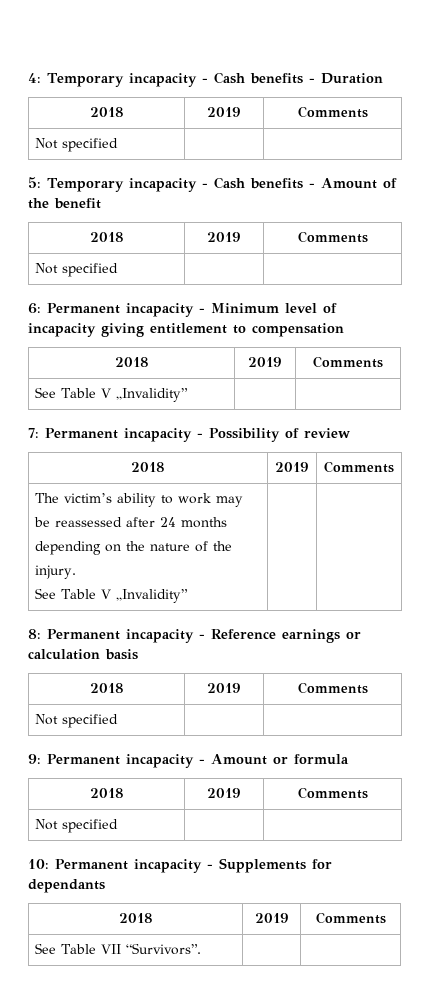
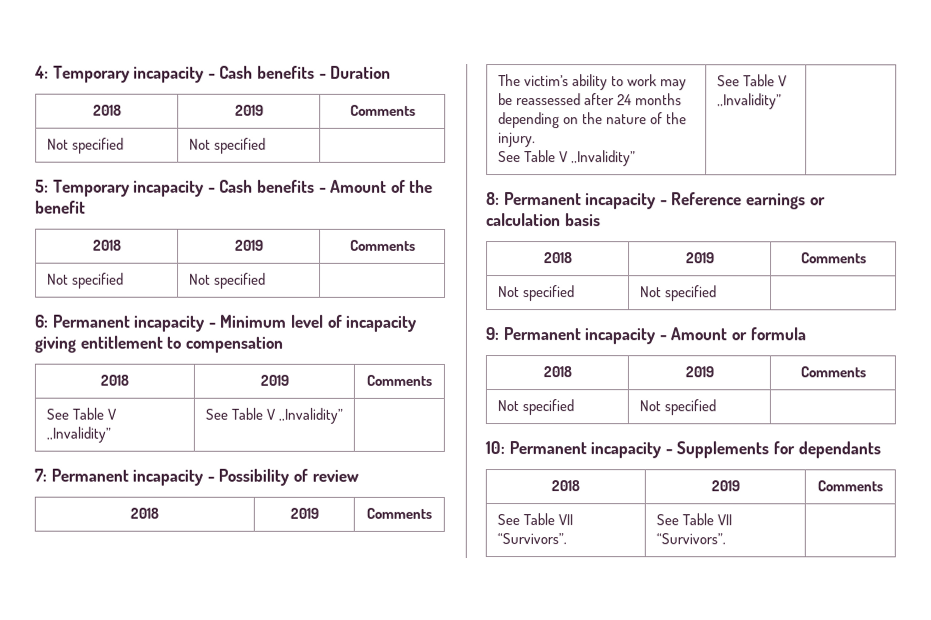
  4: Temporary incapacity - Cash benefits - Duration
  2018 | 2019 | Comments
- Not specified | |
+ Not specified | Not specified |
  5: Temporary incapacity - Cash benefits - Amount of the benefit
  2018 | 2019 | Comments
- Not specified | |
+ Not specified | Not specified |
  6: Permanent incapacity - Minimum level of incapacity giving entitlement to compensation
  2018 | 2019 | Comments
- See Table V ,,Invalidity” | |
+ See Table V ,,Invalidity” | See Table V ,,Invalidity” |
  The victim’s ability to work may be reassessed after 24 months depending on the nature of the injury.
- See Table V ,,Invalidity” | |
+ See Table V ,,Invalidity” | See Table V ,,Invalidity” |
  8: Permanent incapacity - Reference earnings or calculation basis
  2018 | 2019 | Comments
- Not specified | |
+ Not specified | Not specified |
  9: Permanent incapacity - Amount or formula
  2018 | 2019 | Comments
- Not specified | |
+ Not specified | Not specified |
- See Table VII “Survivors”. | |
+ See Table VII “Survivors”. | See Table VII “Survivors”. |

